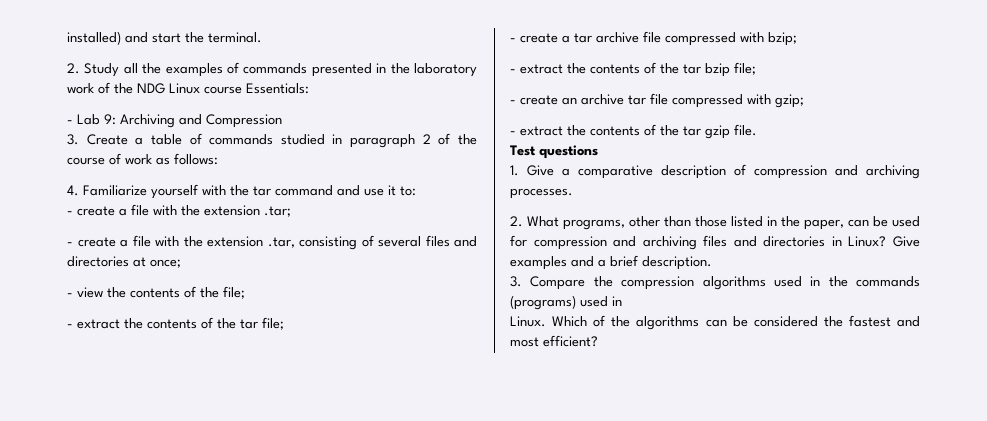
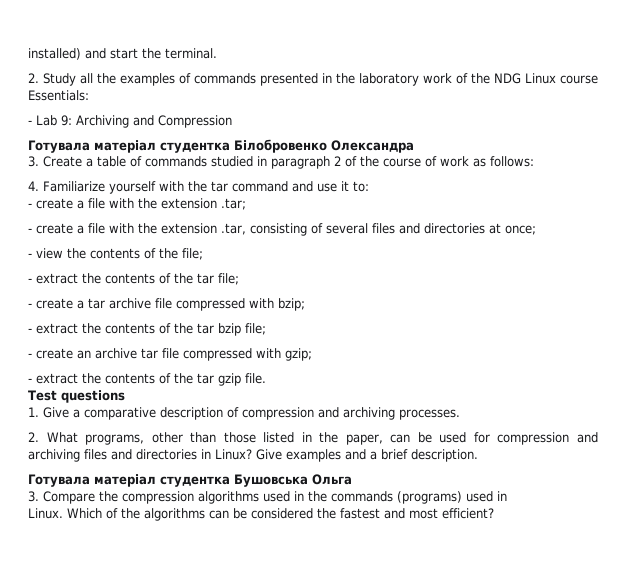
+ Готувала матеріал студентка Білобровенко Олександра
+ Готувала матеріал студентка Бушовська Ольга

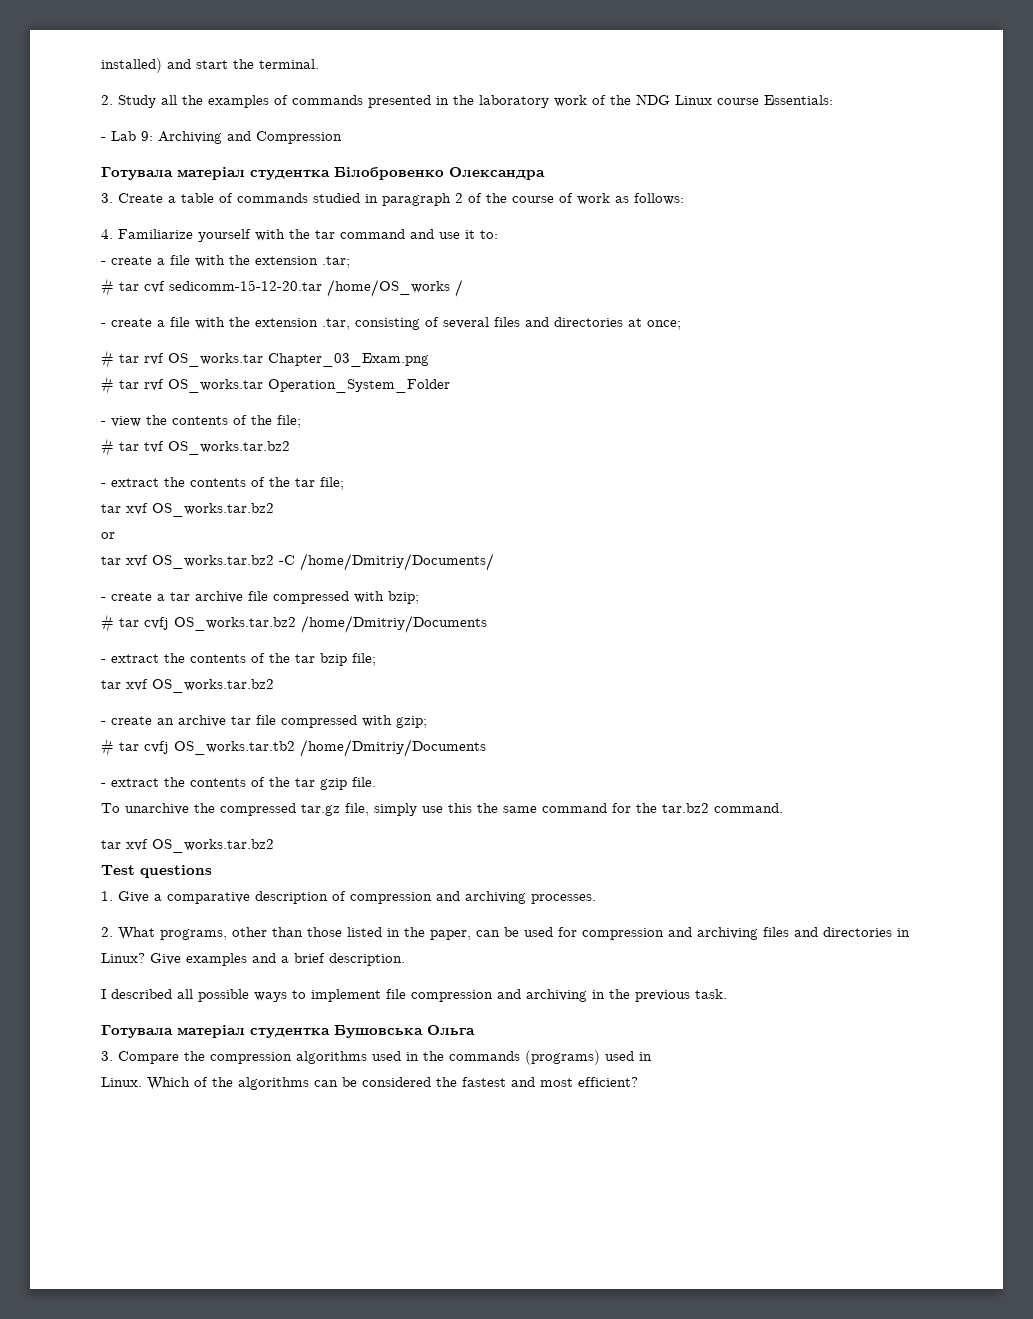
+ # tar cvf sedicomm-15-12-20.tar /home/OS_works /
+ # tar rvf OS_works.tar Chapter_03_Exam.png
+ # tar rvf OS_works.tar Operation_System_Folder
+ # tar tvf OS_works.tar.bz2
  - extract the contents of the tar file;
+ tar xvf OS_works.tar.bz2
+ or
+ tar xvf OS_works.tar.bz2 -C /home/Dmitriy/Documents/
+ # tar cvfj OS_works.tar.bz2 /home/Dmitriy/Documents
  - extract the contents of the tar bzip file;
+ tar xvf OS_works.tar.bz2
+ # tar cvfj OS_works.tar.tb2 /home/Dmitriy/Documents
+ To unarchive the compressed tar.gz file, simply use this the same command for the tar.bz2 command.
+ tar xvf OS_works.tar.bz2
+ I described all possible ways to implement file compression and archiving in the previous task.

